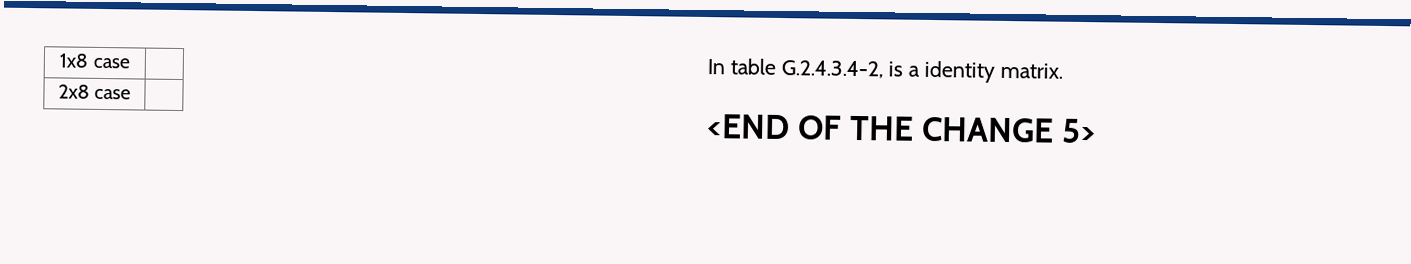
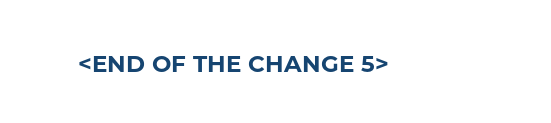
- 1x8 case |
- 2x8 case |
- In table G.2.4.3.4-2, is a identity matrix.

